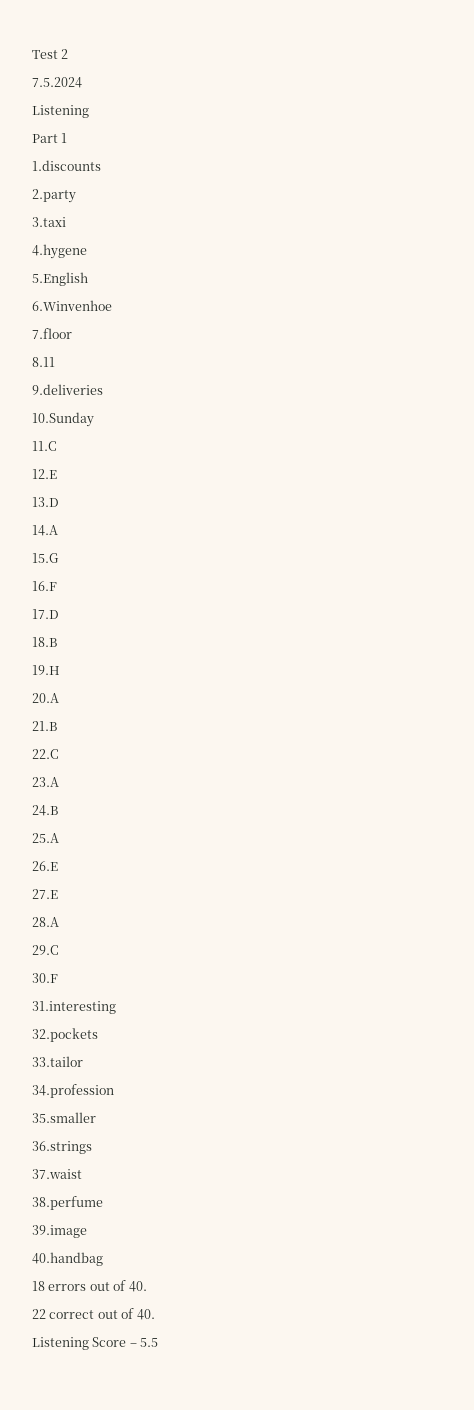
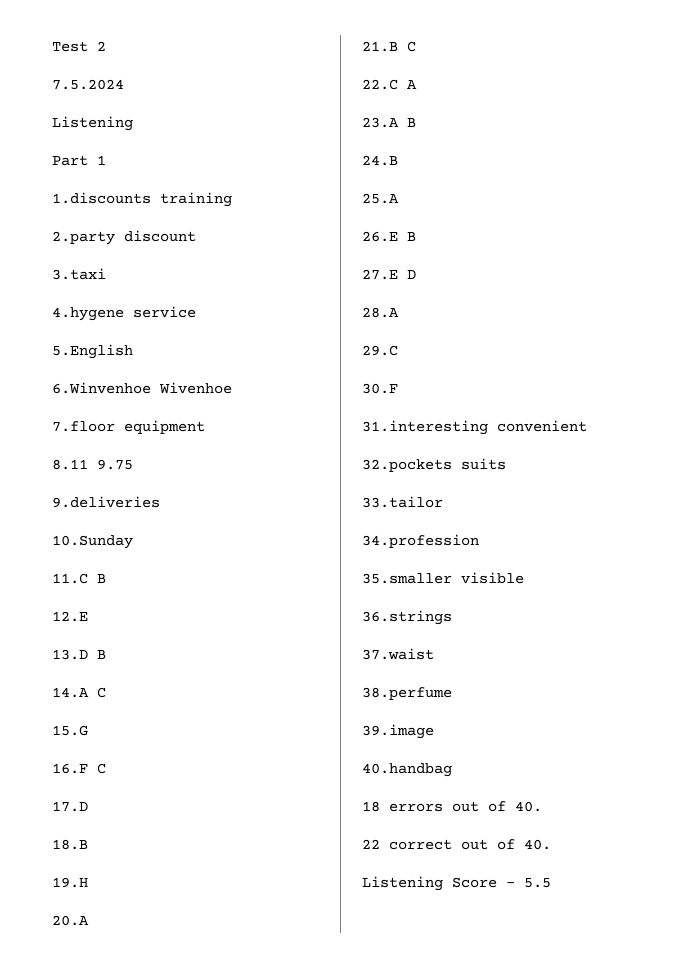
- 1.discounts
+ 1.discounts training
- 2.party
+ 2.party discount
- 4.hygene
+ 4.hygene service
- 6.Winvenhoe
+ 6.Winvenhoe Wivenhoe
- 7.floor
+ 7.floor equipment
- 8.11
+ 8.11 9.75
- 11.C
+ 11.C B
- 13.D
+ 13.D B
- 14.A
+ 14.A C
- 16.F
+ 16.F C
- 21.B
+ 21.B C
- 22.C
+ 22.C A
- 23.A
+ 23.A B
- 26.E
+ 26.E B
- 27.E
+ 27.E D
- 31.interesting
+ 31.interesting convenient
- 32.pockets
+ 32.pockets suits
- 35.smaller
+ 35.smaller visible

